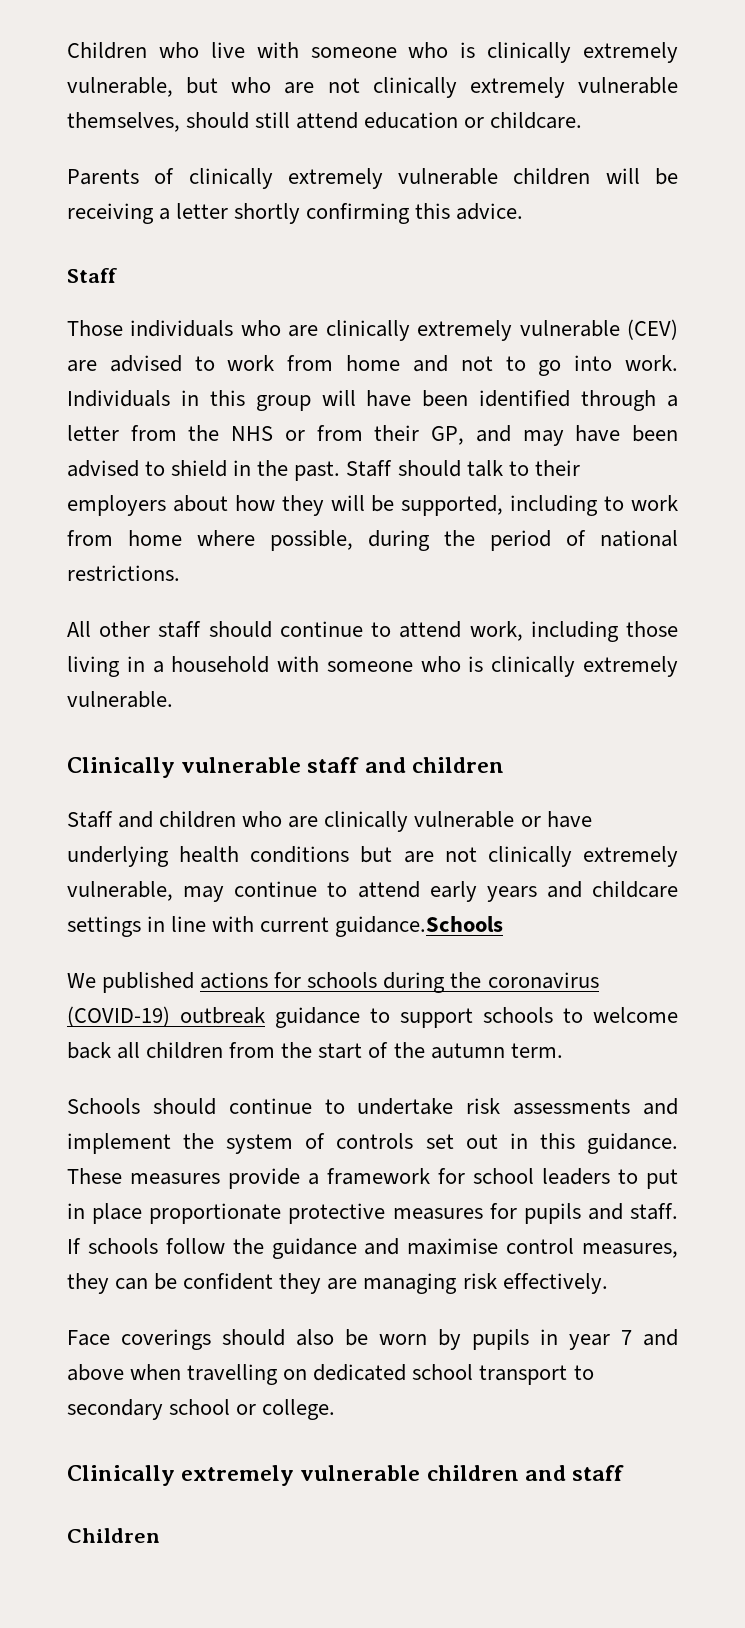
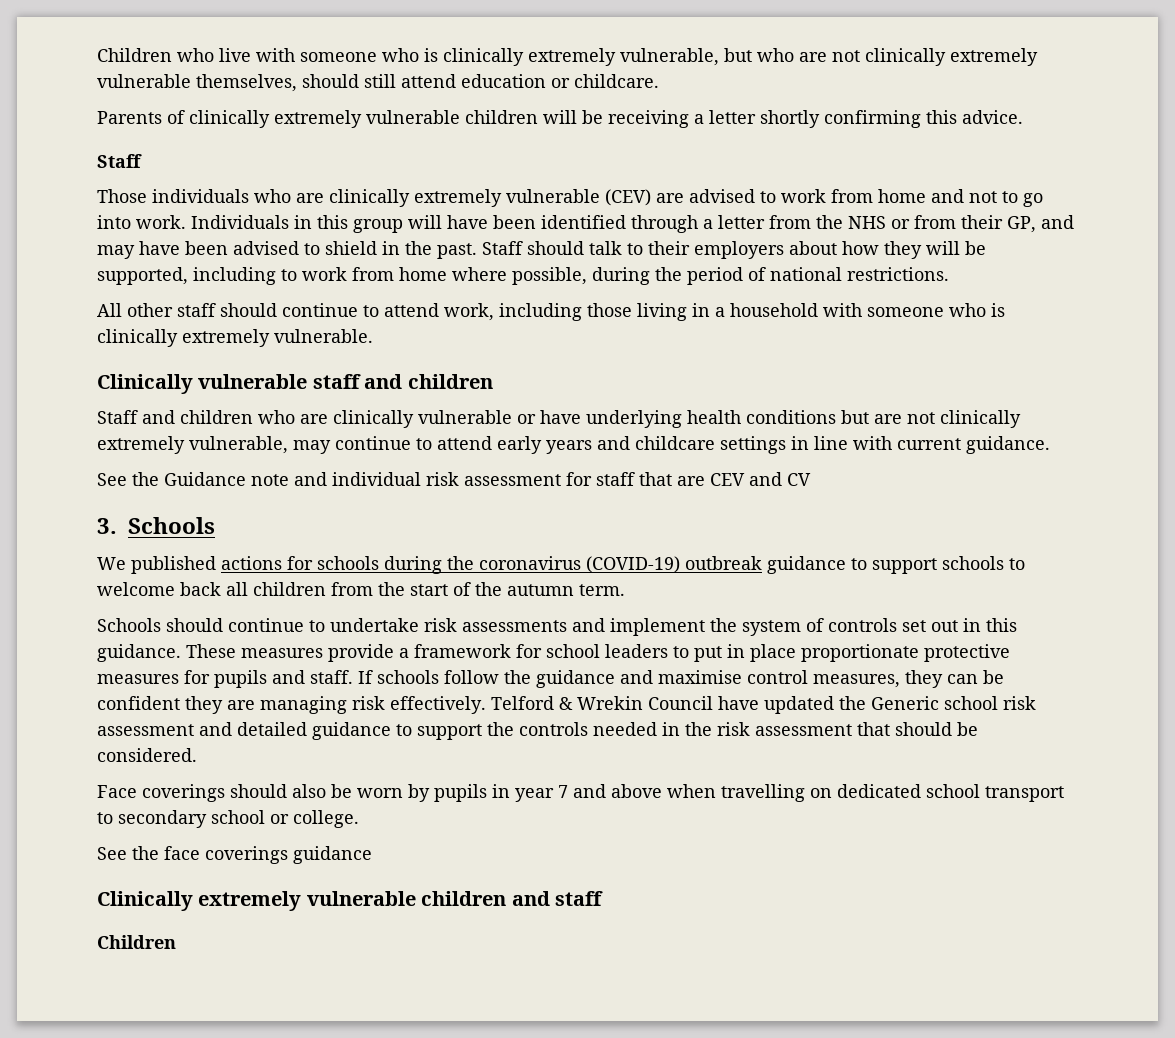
- Staff and children who are clinically vulnerable or have underlying health conditions but are not clinically extremely vulnerable, may continue to attend early years and childcare settings in line with current guidance.Schools
+ Staff and children who are clinically vulnerable or have underlying health conditions but are not clinically extremely vulnerable, may continue to attend early years and childcare settings in line with current guidance.
+ See the Guidance note and individual risk assessment for staff that are CEV and CV
+ 3. Schools
+ Telford & Wrekin Council have updated the Generic school risk assessment and detailed guidance to support the controls needed in the risk assessment that should be considered.
+ See the face coverings guidance

